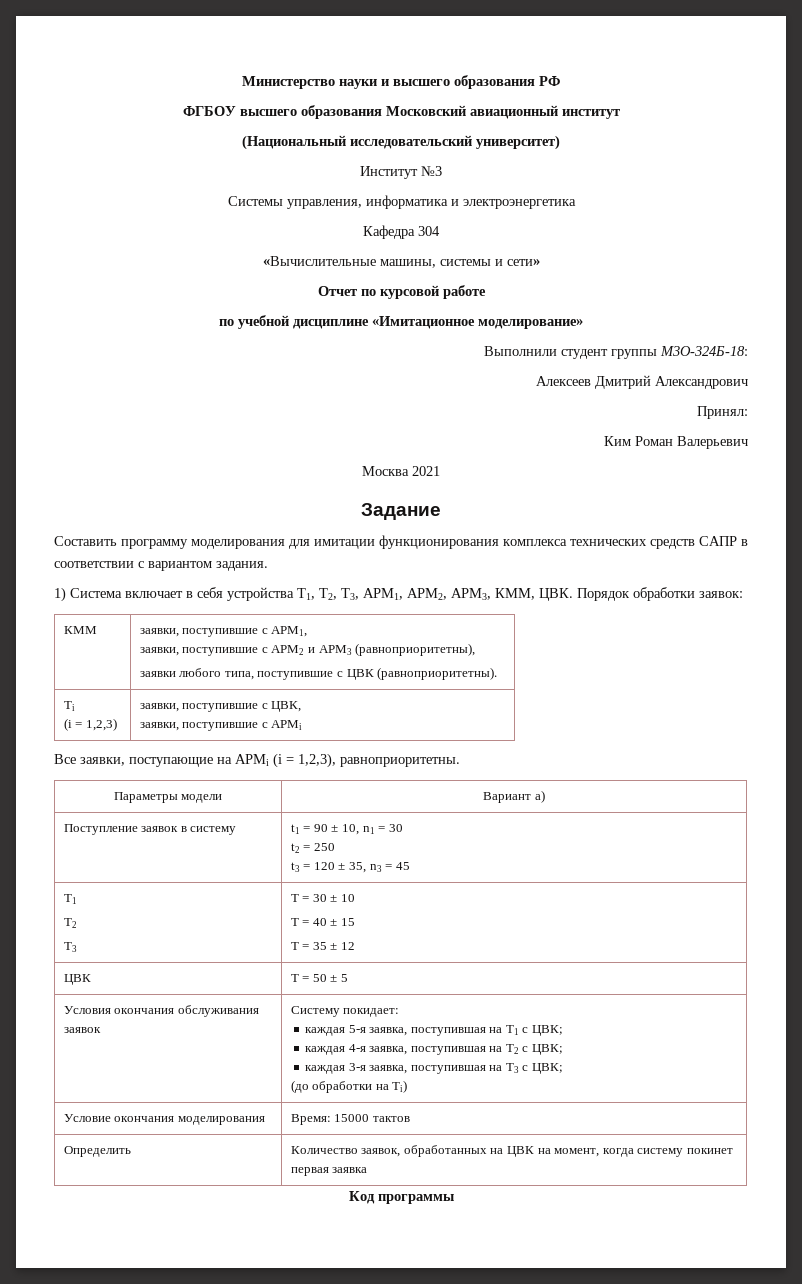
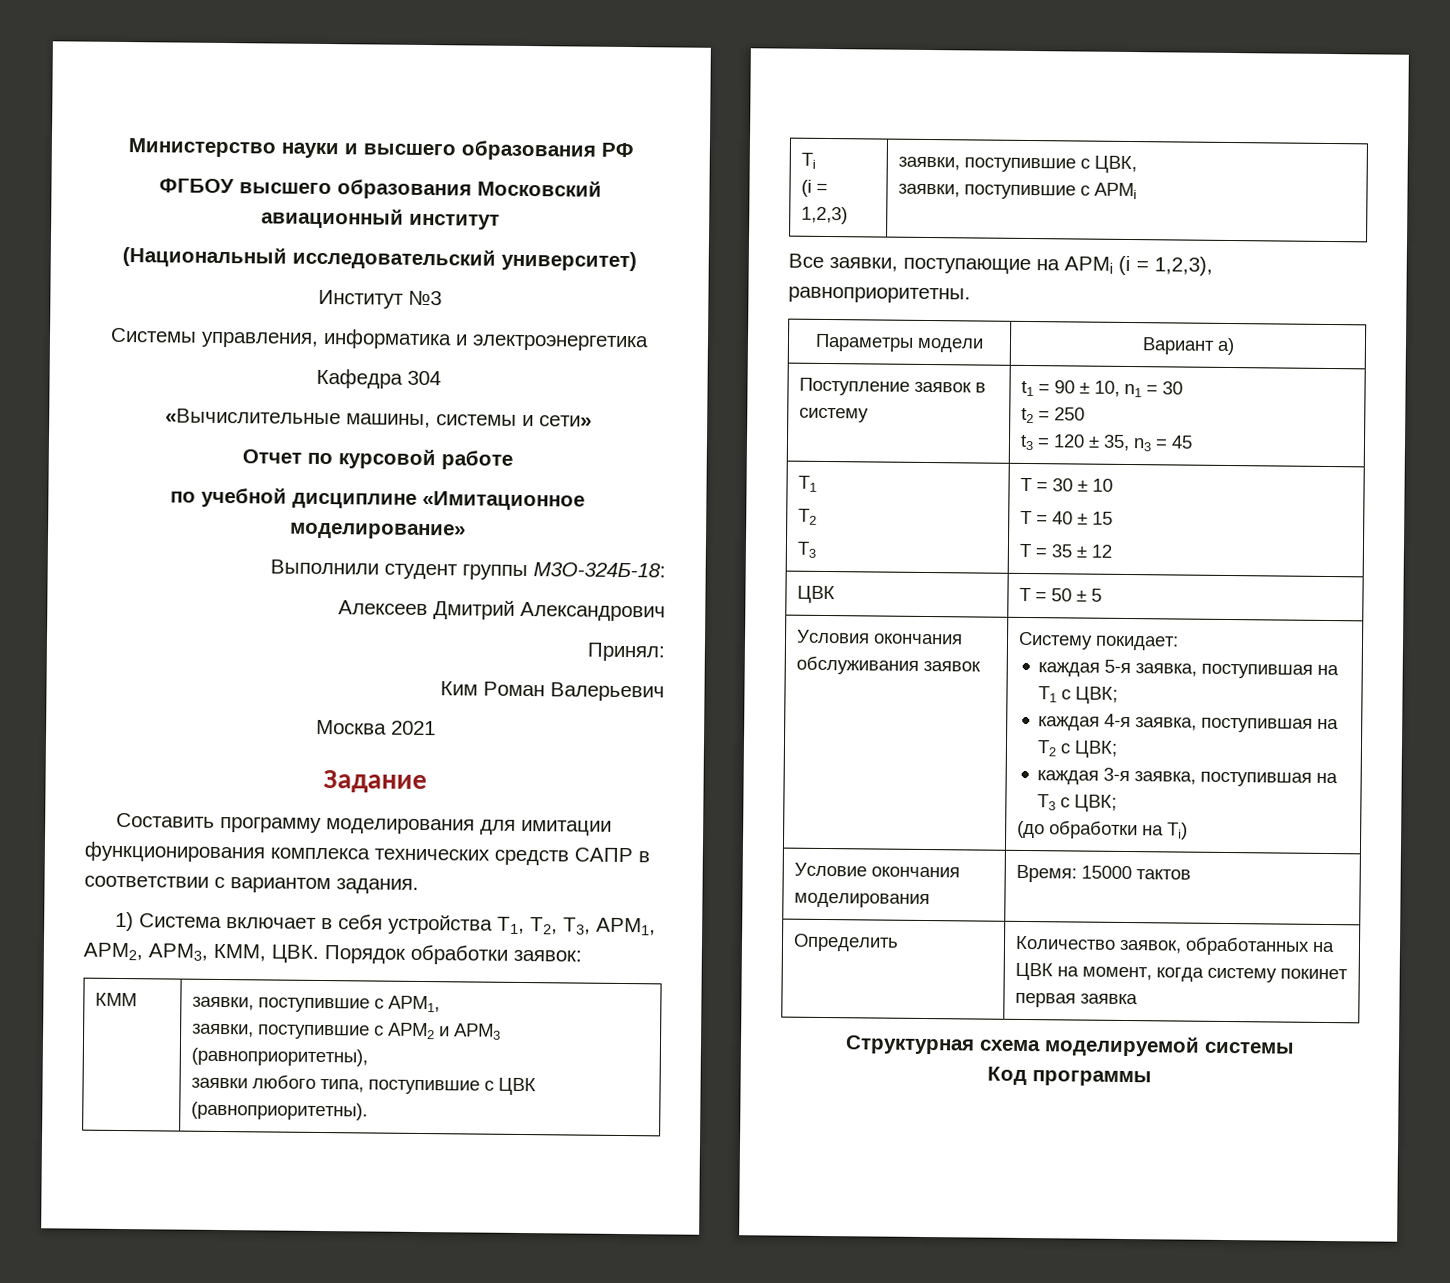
+ Структурная схема моделируемой системы

